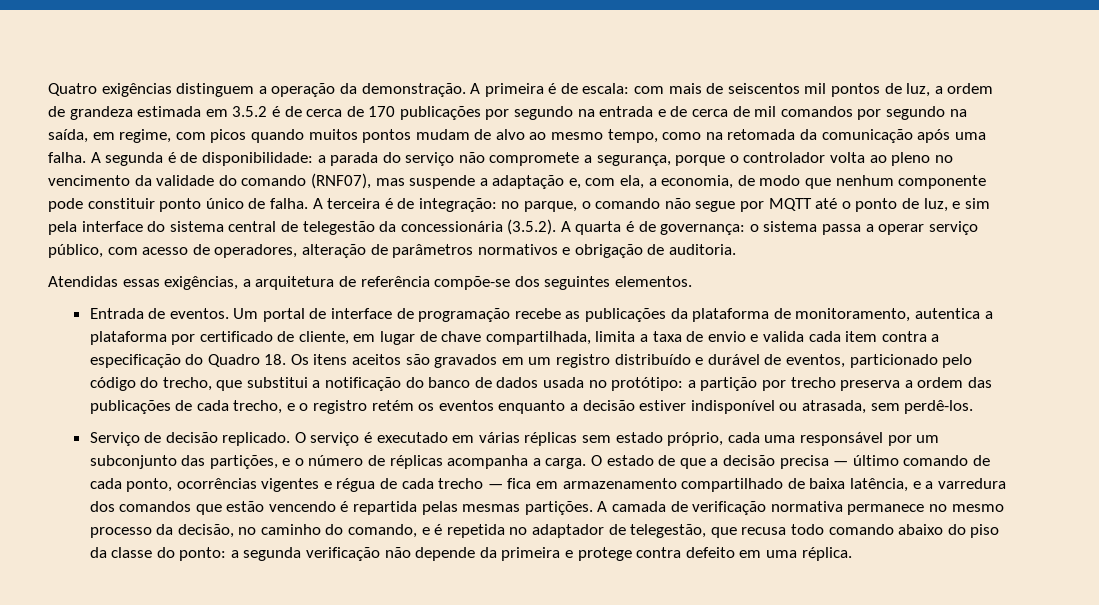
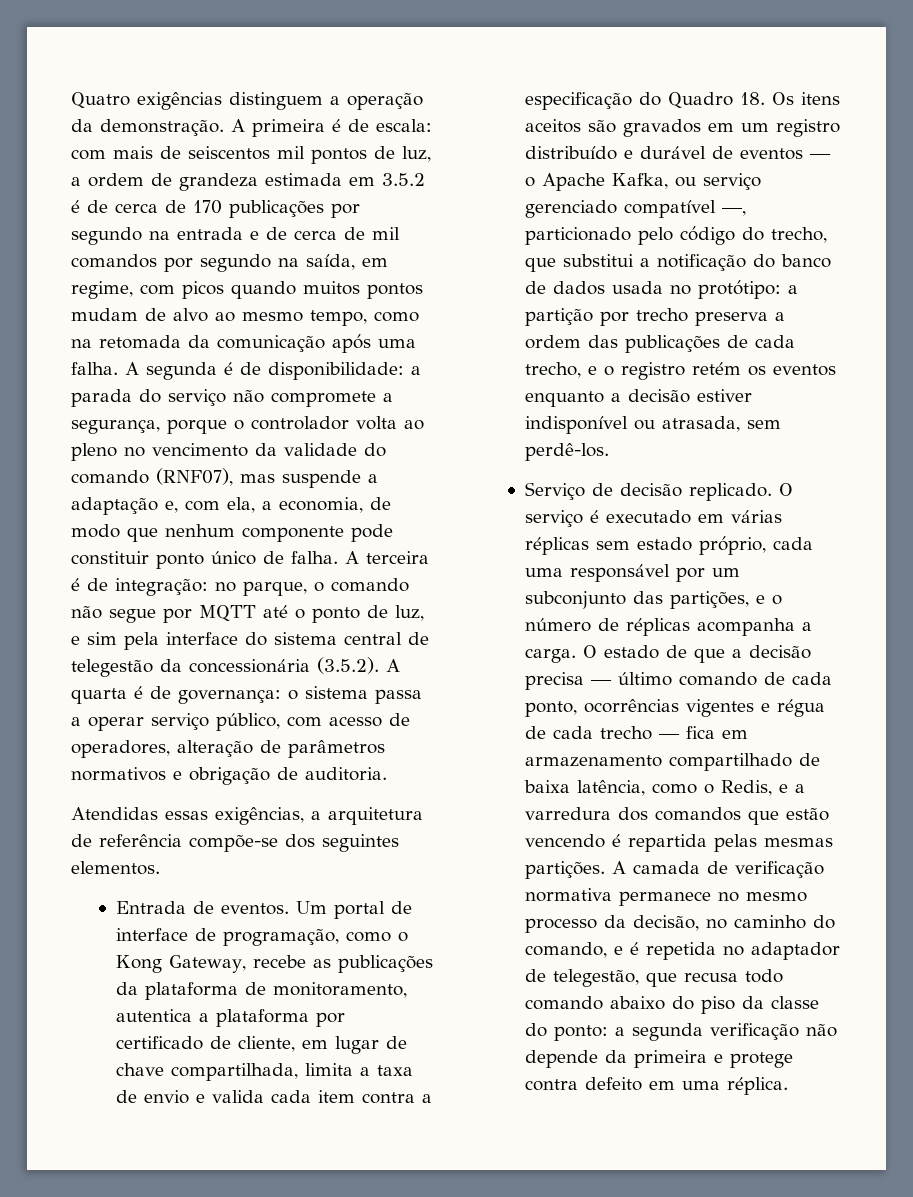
- Um portal de interface de programação recebe as publicações da plataforma de monitoramento, autentica a plataforma por certificado de cliente, em lugar de chave compartilhada, limita a taxa de envio e valida cada item contra a especificação do Quadro 18. Os itens aceitos são gravados em um registro distribuído e durável de eventos, particionado pelo código do trecho, que substitui a notificação do banco de dados usada no protótipo:
+ Um portal de interface de programação, como o Kong Gateway, recebe as publicações da plataforma de monitoramento, autentica a plataforma por certificado de cliente, em lugar de chave compartilhada, limita a taxa de envio e valida cada item contra a especificação do Quadro 18. Os itens aceitos são gravados em um registro distribuído e durável de eventos — o Apache Kafka, ou serviço gerenciado compatível —, particionado pelo código do trecho, que substitui a notificação do banco de dados usada no protótipo:
- O estado de que a decisão precisa — último comando de cada ponto, ocorrências vigentes e régua de cada trecho — fica em armazenamento compartilhado de baixa latência, e a varredura dos comandos que estão vencendo é repartida pelas mesmas partições.
+ O estado de que a decisão precisa — último comando de cada ponto, ocorrências vigentes e régua de cada trecho — fica em armazenamento compartilhado de baixa latência, como o Redis, e a varredura dos comandos que estão vencendo é repartida pelas mesmas partições.

